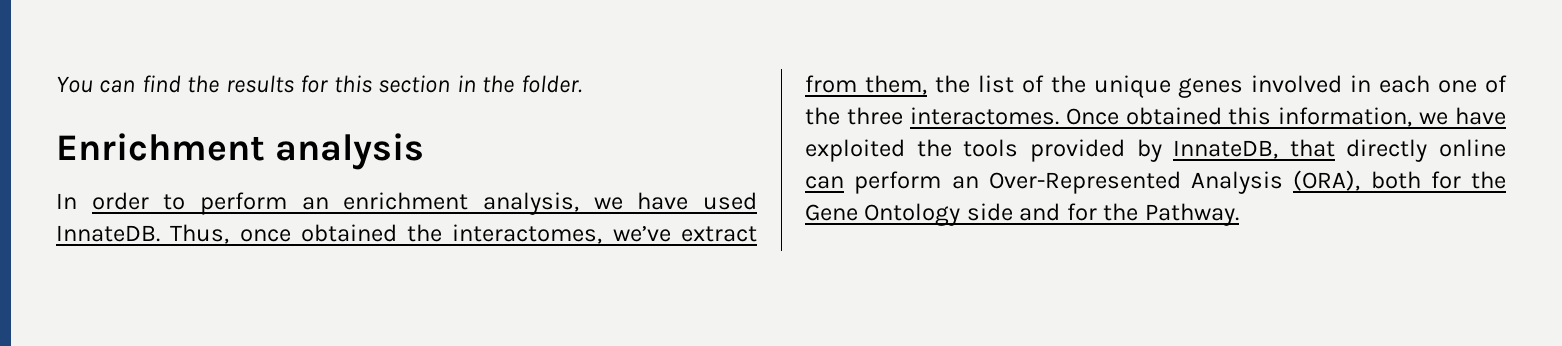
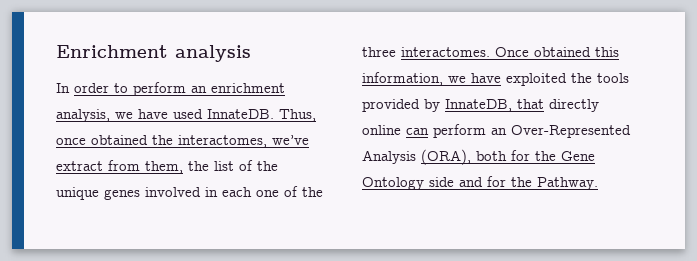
- You can find the results for this section in the folder.

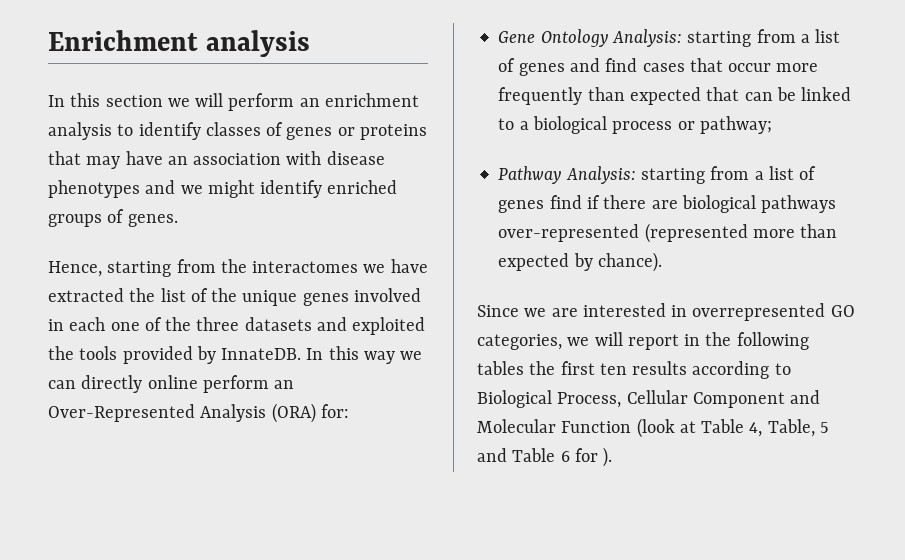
- In order to perform an enrichment analysis, we have used InnateDB. Thus, once obtained the interactomes, we’ve extract from them, the list of the unique genes involved in each one of the three interactomes. Once obtained this information, we have exploited the tools provided by InnateDB, that directly online can perform an Over-Represented Analysis (ORA), both for the Gene Ontology side and for the Pathway.
+ In this section we will perform an enrichment analysis to identify classes of genes or proteins that may have an association with disease phenotypes and we might identify enriched groups of genes.
+ Hence, starting from the interactomes we have extracted the list of the unique genes involved in each one of the three datasets and exploited the tools provided by InnateDB. In this way we can directly online perform an Over-Represented Analysis (ORA) for:
+ Gene Ontology Analysis: starting from a list of genes and find cases that occur more frequently than expected that can be linked to a biological process or pathway;
+ Pathway Analysis: starting from a list of genes find if there are biological pathways over-represented (represented more than expected by chance).
+ Since we are interested in overrepresented GO categories, we will report in the following tables the first ten results according to Biological Process, Cellular Component and Molecular Function (look at Table 4, Table, 5 and Table 6 for ).

